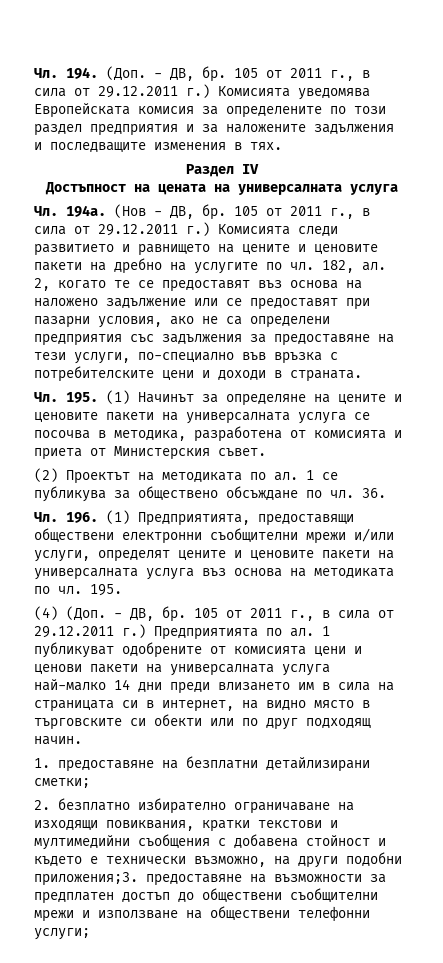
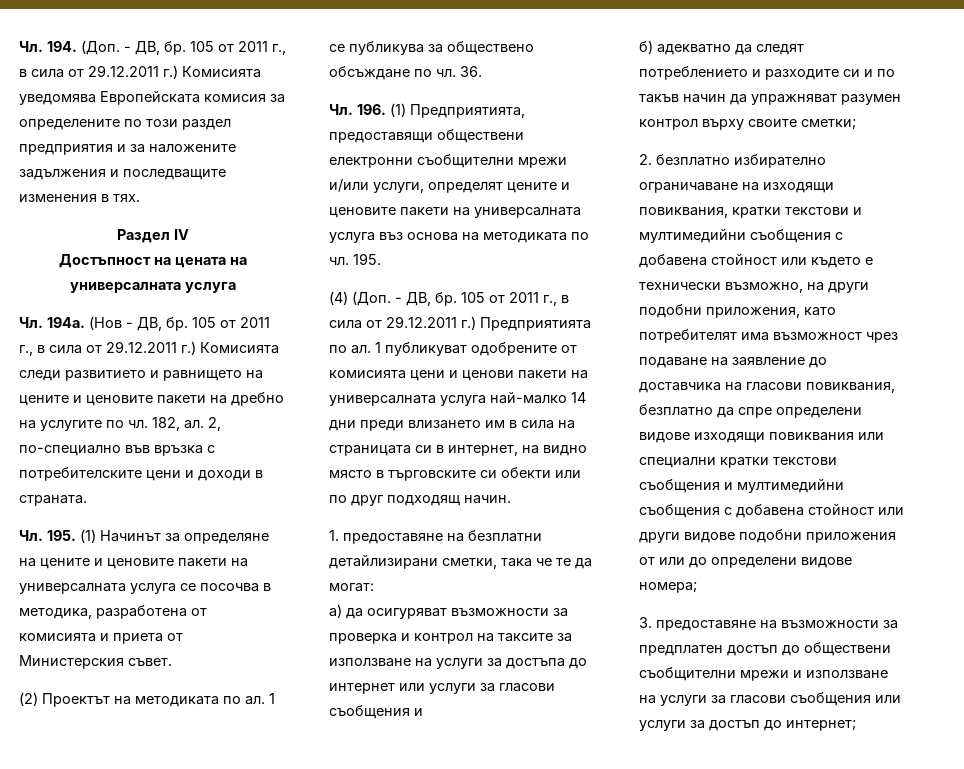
- 2, когато те се предоставят въз основа на наложено задължение или се предоставят при пазарни условия, ако не са определени предприятия със задължения за предоставяне на тези услуги, по-специално във връзка с потребителските цени и доходи в страната.
+ 2, по-специално във връзка с потребителските цени и доходи в страната.
- 1. предоставяне на безплатни детайлизирани сметки;
+ 1. предоставяне на безплатни детайлизирани сметки, така че те да могат:
+ а) да осигуряват възможности за проверка и контрол на таксите за използване на услуги за достъпа до интернет или услуги за гласови съобщения и
+ б) адекватно да следят потреблението и разходите си и по такъв начин да упражняват разумен контрол върху своите сметки;
- 2. безплатно избирателно ограничаване на изходящи повиквания, кратки текстови и мултимедийни съобщения с добавена стойност и където е технически възможно, на други подобни приложения;3. предоставяне на възможности за предплатен достъп до обществени съобщителни мрежи и използване на обществени телефонни услуги;
+ 2. безплатно избирателно ограничаване на изходящи повиквания, кратки текстови и мултимедийни съобщения с добавена стойност или където е технически възможно, на други подобни приложения, като потребителят има възможност чрез подаване на заявление до доставчика на гласови повиквания, безплатно да спре определени видове изходящи повиквания или специални кратки текстови съобщения и мултимедийни съобщения с добавена стойност или други видове подобни приложения от или до определени видове номера;
+ 3. предоставяне на възможности за предплатен достъп до обществени съобщителни мрежи и използване на услуги за гласови съобщения или услуги за достъп до интернет;

